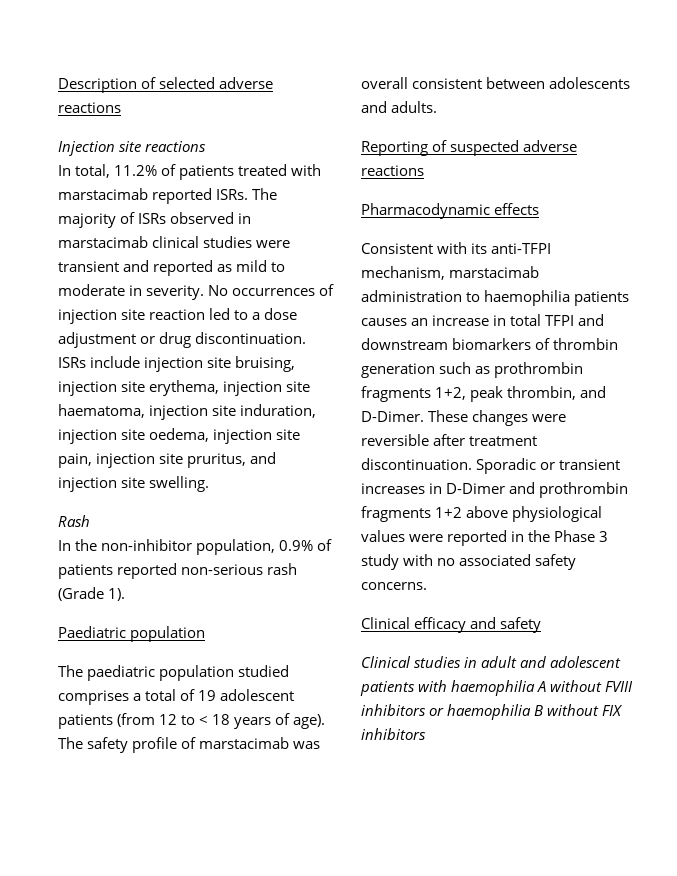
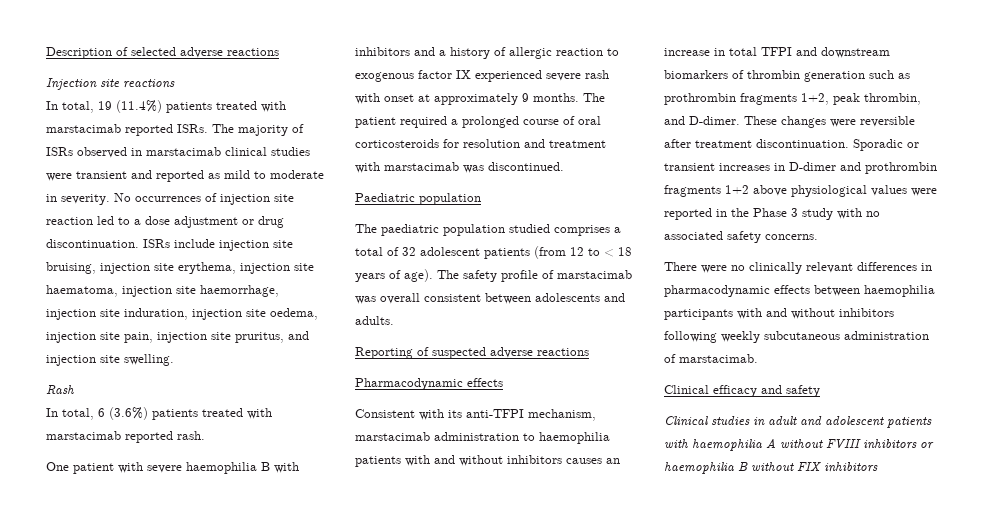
- In total, 11.2% of patients treated with marstacimab reported ISRs.
+ In total, 19 (11.4%) patients treated with marstacimab reported ISRs.
- ISRs include injection site bruising, injection site erythema, injection site haematoma, injection site induration, injection site oedema, injection site pain, injection site pruritus, and injection site swelling.
+ ISRs include injection site bruising, injection site erythema, injection site haematoma, injection site haemorrhage, injection site induration, injection site oedema, injection site pain, injection site pruritus, and injection site swelling.
- In the non-inhibitor population, 0.9% of patients reported non-serious rash (Grade 1).
+ In total, 6 (3.6%) patients treated with marstacimab reported rash.
+ One patient with severe haemophilia B with inhibitors and a history of allergic reaction to exogenous factor IX experienced severe rash with onset at approximately 9 months. The patient required a prolonged course of oral corticosteroids for resolution and treatment with marstacimab was discontinued.
- The paediatric population studied comprises a total of 19 adolescent patients (from 12 to < 18 years of age).
+ The paediatric population studied comprises a total of 32 adolescent patients (from 12 to < 18 years of age).
- Consistent with its anti-TFPI mechanism, marstacimab administration to haemophilia patients causes an increase in total TFPI and downstream biomarkers of thrombin generation such as prothrombin fragments 1+2, peak thrombin, and D-Dimer.
+ Consistent with its anti-TFPI mechanism, marstacimab administration to haemophilia patients with and without inhibitors causes an increase in total TFPI and downstream biomarkers of thrombin generation such as prothrombin fragments 1+2, peak thrombin, and D-dimer.
- Sporadic or transient increases in D-Dimer and prothrombin fragments 1+2 above physiological values were reported in the Phase 3 study with no associated safety concerns.
+ Sporadic or transient increases in D-dimer and prothrombin fragments 1+2 above physiological values were reported in the Phase 3 study with no associated safety concerns.
+ There were no clinically relevant differences in pharmacodynamic effects between haemophilia participants with and without inhibitors following weekly subcutaneous administration of marstacimab.

